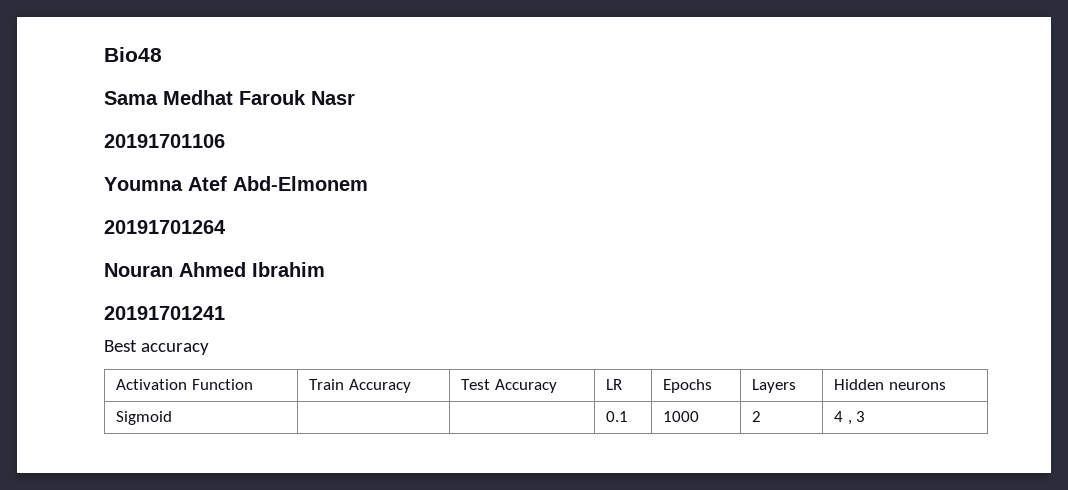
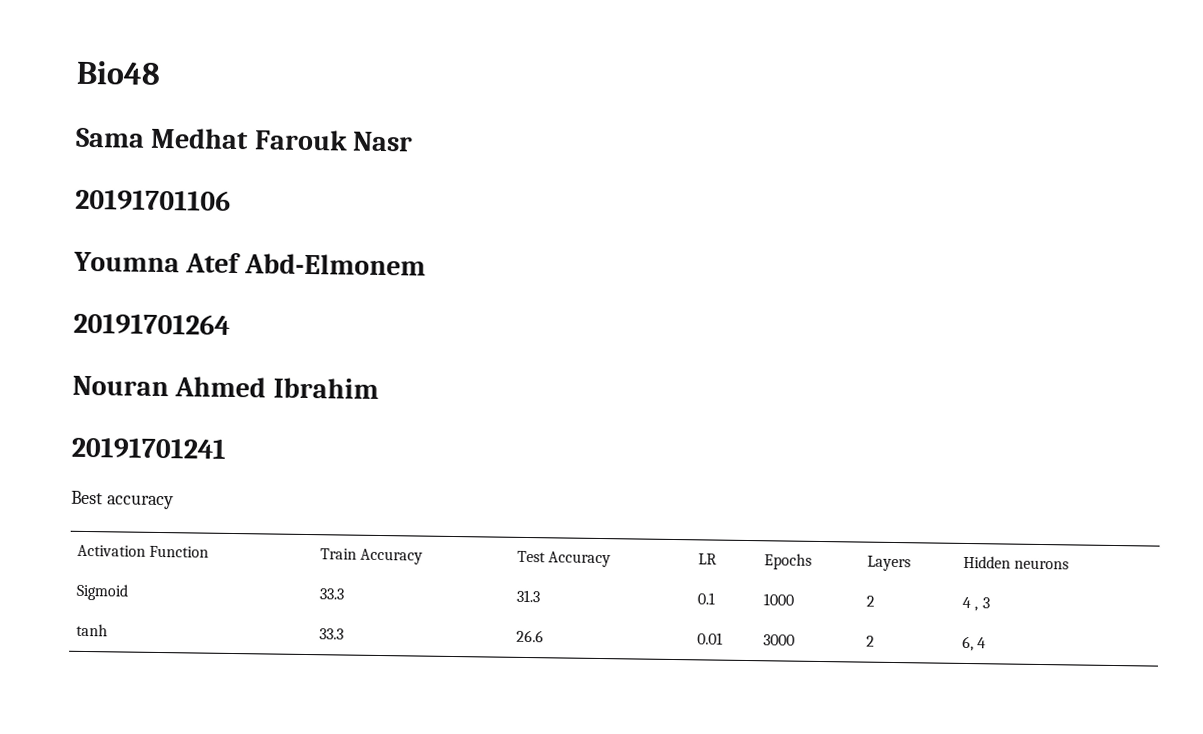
- Sigmoid | | | 0.1 | 1000 | 2 | 4 , 3
+ Sigmoid | 33.3 | 31.3 | 0.1 | 1000 | 2 | 4 , 3
+ tanh | 33.3 | 26.6 | 0.01 | 3000 | 2 | 6, 4

